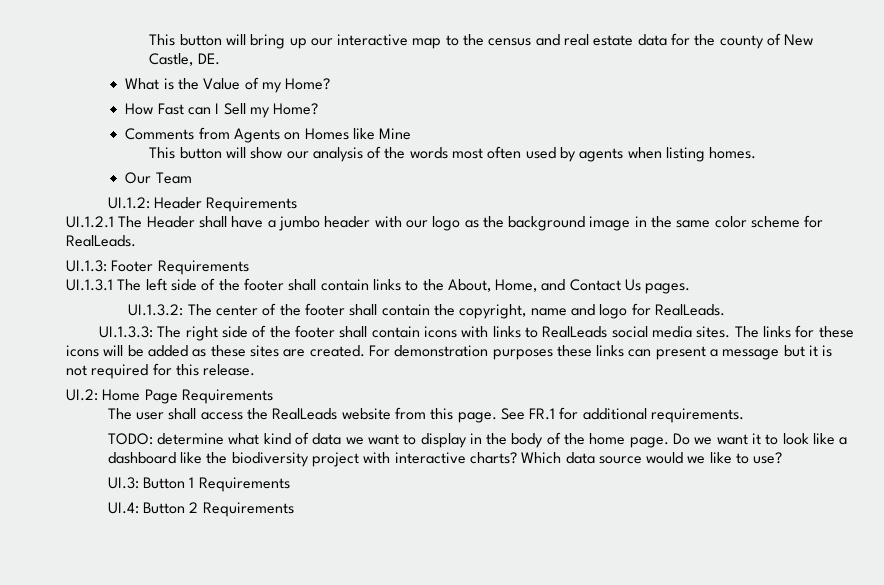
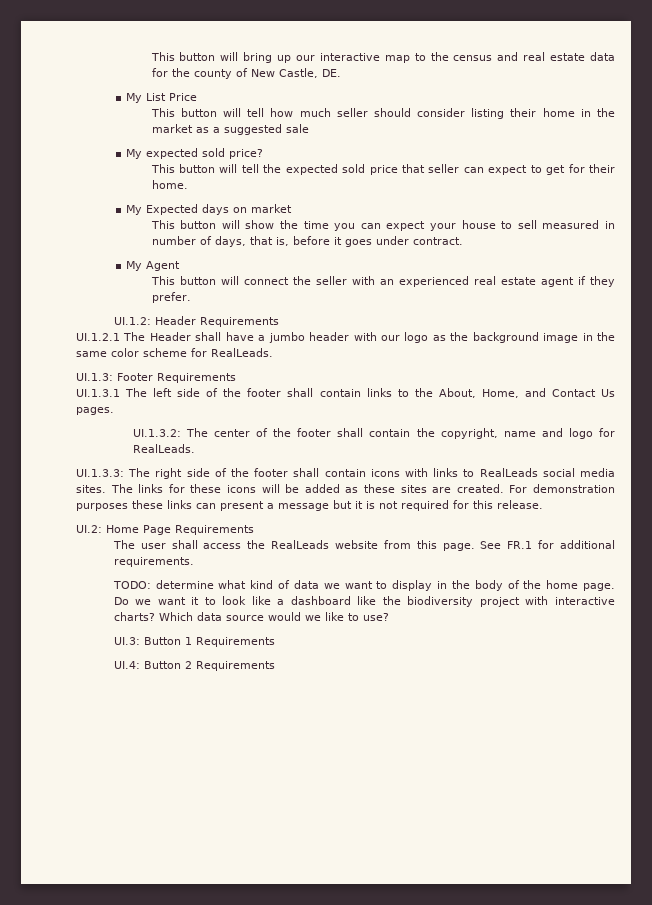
- What is the Value of my Home?
- How Fast can I Sell my Home?
- Comments from Agents on Homes like Mine
- This button will show our analysis of the words most often used by agents when listing homes.
- Our Team
+ My List Price
+ This button will tell how much seller should consider listing their home in the market as a suggested sale
+ My expected sold price?
+ This button will tell the expected sold price that seller can expect to get for their home.
+ My Expected days on market
+ This button will show the time you can expect your house to sell measured in number of days, that is, before it goes under contract.
+ My Agent
+ This button will connect the seller with an experienced real estate agent if they prefer.

